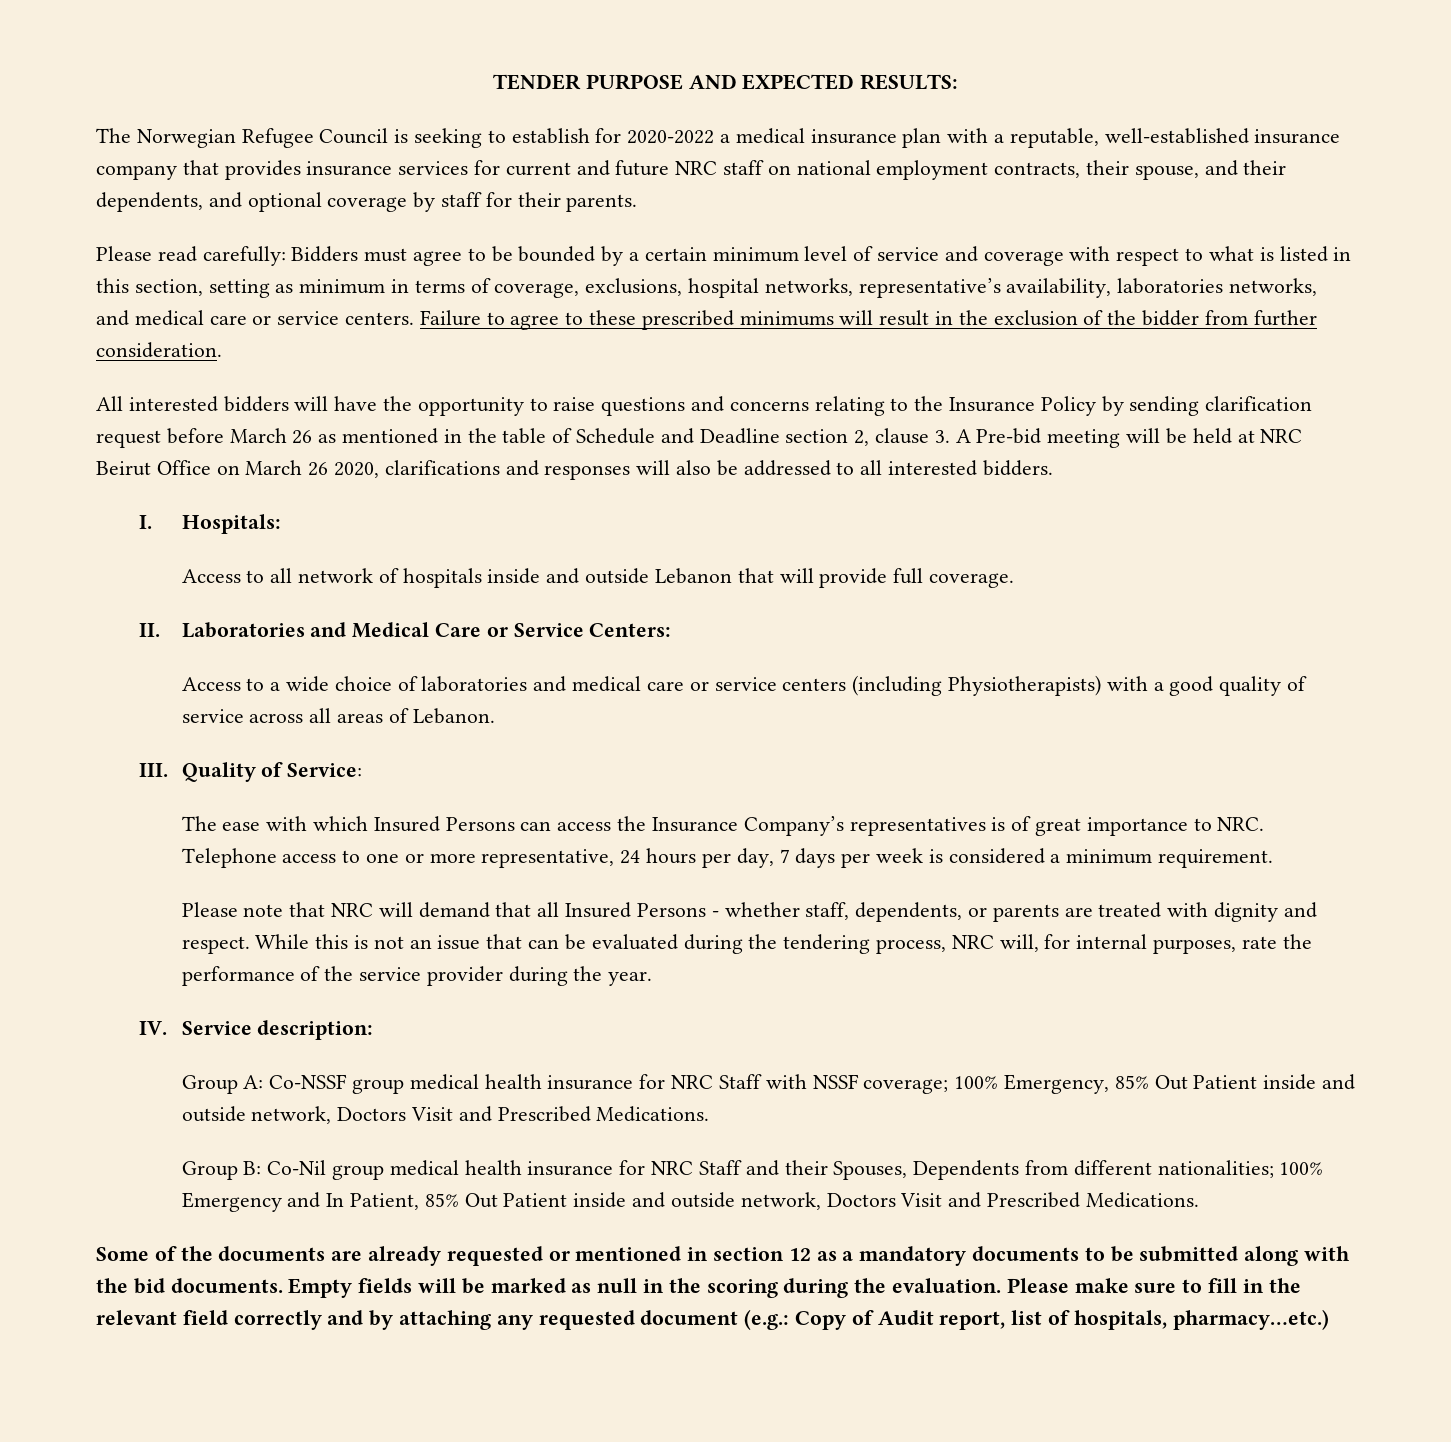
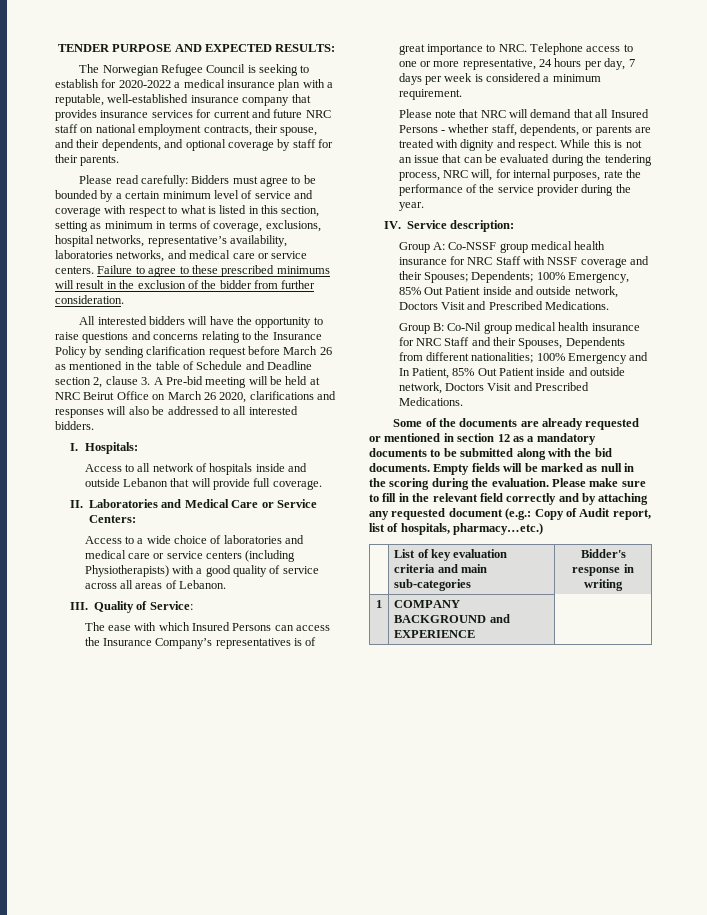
- Group A: Co-NSSF group medical health insurance for NRC Staff with NSSF coverage; 100% Emergency, 85% Out Patient inside and outside network, Doctors Visit and Prescribed Medications.
+ Group A: Co-NSSF group medical health insurance for NRC Staff with NSSF coverage and their Spouses; Dependents; 100% Emergency, 85% Out Patient inside and outside network, Doctors Visit and Prescribed Medications.
+ | List of key evaluation criteria and main sub-categories | Bidder's response in writing
+ 1 | COMPANY BACKGROUND and EXPERIENCE |

